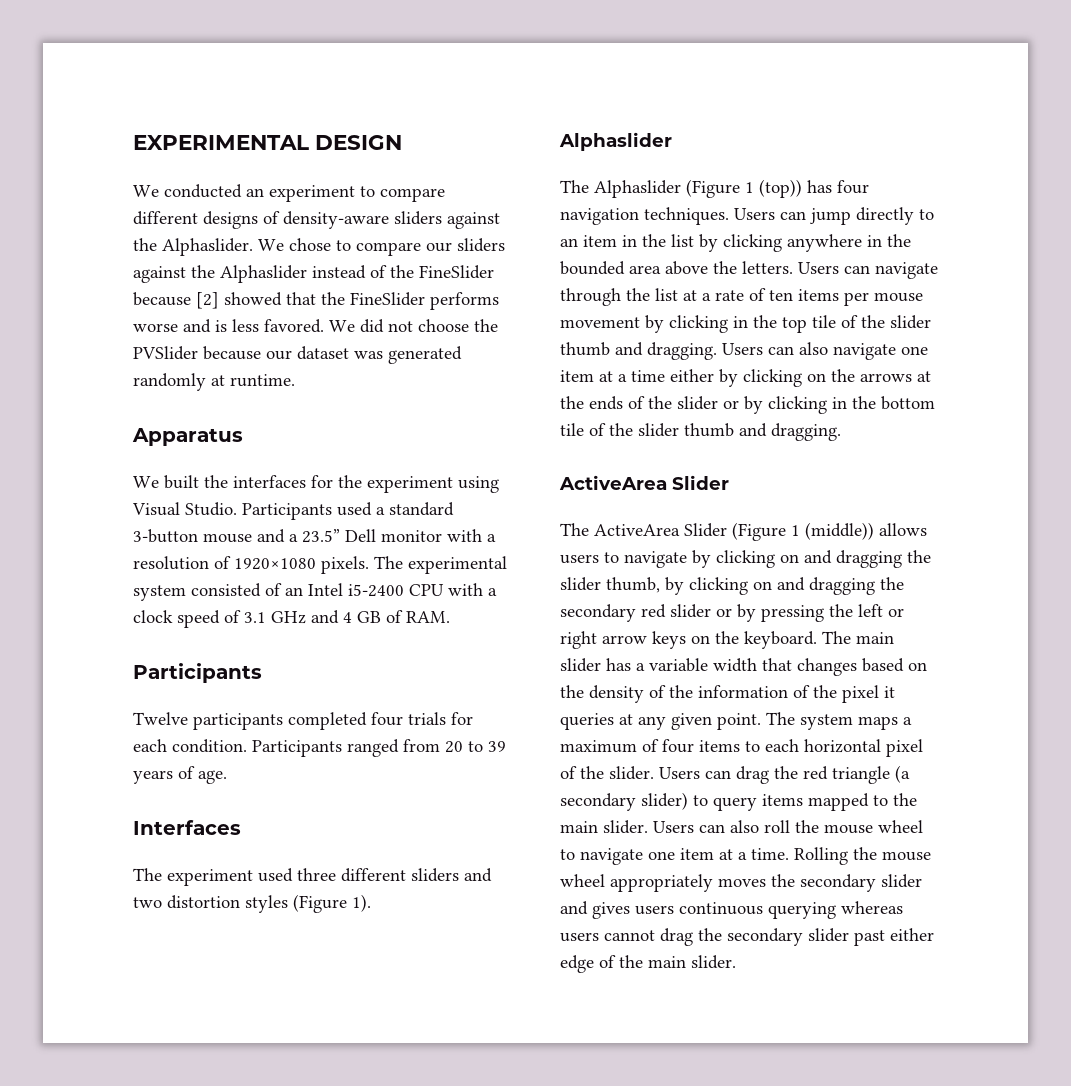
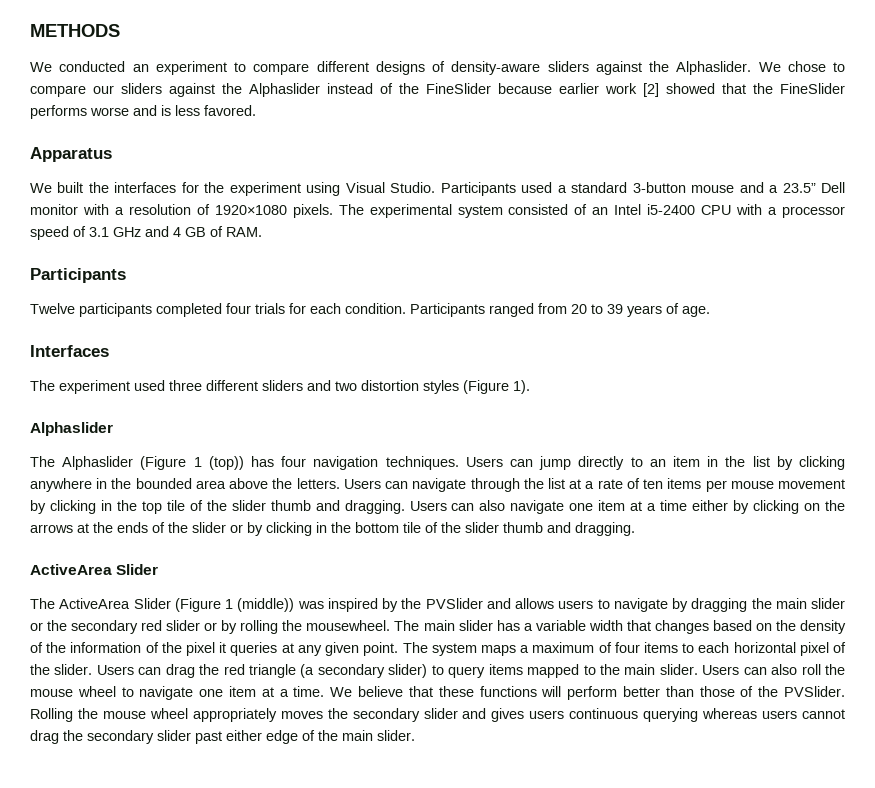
- EXPERIMENTAL DESIGN
+ METHODS
- We chose to compare our sliders against the Alphaslider instead of the FineSlider because [2] showed that the FineSlider performs worse and is less favored. We did not choose the PVSlider because our dataset was generated randomly at runtime.
+ We chose to compare our sliders against the Alphaslider instead of the FineSlider because earlier work [2] showed that the FineSlider performs worse and is less favored.
- The experimental system consisted of an Intel i5-2400 CPU with a clock speed of 3.1 GHz and 4 GB of RAM.
+ The experimental system consisted of an Intel i5-2400 CPU with a processor speed of 3.1 GHz and 4 GB of RAM.
- The ActiveArea Slider (Figure 1 (middle)) allows users to navigate by clicking on and dragging the slider thumb, by clicking on and dragging the secondary red slider or by pressing the left or right arrow keys on the keyboard.
+ The ActiveArea Slider (Figure 1 (middle)) was inspired by the PVSlider and allows users to navigate by dragging the main slider or the secondary red slider or by rolling the mousewheel.
+ We believe that these functions will perform better than those of the PVSlider.

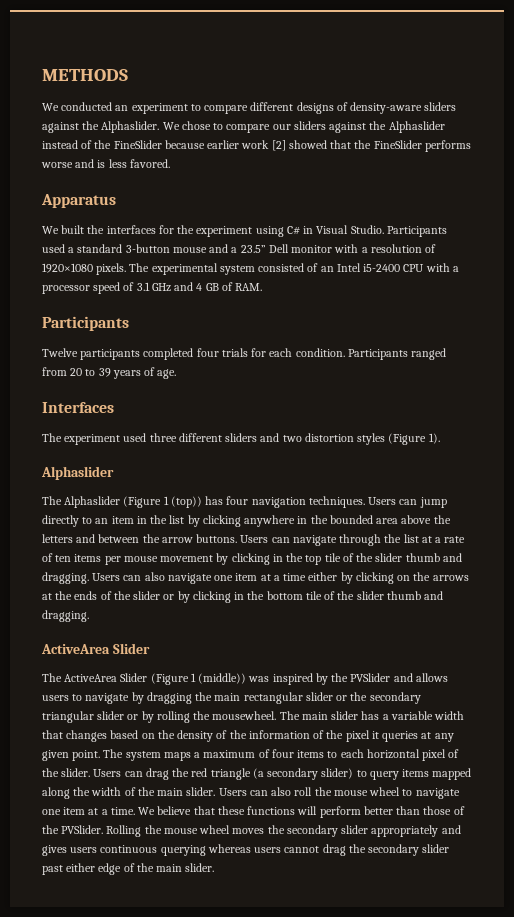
- We built the interfaces for the experiment using Visual Studio.
+ We built the interfaces for the experiment using C# in Visual Studio.
- Users can jump directly to an item in the list by clicking anywhere in the bounded area above the letters.
+ Users can jump directly to an item in the list by clicking anywhere in the bounded area above the letters and between the arrow buttons.
- The ActiveArea Slider (Figure 1 (middle)) was inspired by the PVSlider and allows users to navigate by dragging the main slider or the secondary red slider or by rolling the mousewheel.
+ The ActiveArea Slider (Figure 1 (middle)) was inspired by the PVSlider and allows users to navigate by dragging the main rectangular slider or the secondary triangular slider or by rolling the mousewheel.
- Users can drag the red triangle (a secondary slider) to query items mapped to the main slider.
+ Users can drag the red triangle (a secondary slider) to query items mapped along the width of the main slider.
- Rolling the mouse wheel appropriately moves the secondary slider and gives users continuous querying whereas users cannot drag the secondary slider past either edge of the main slider.
+ Rolling the mouse wheel moves the secondary slider appropriately and gives users continuous querying whereas users cannot drag the secondary slider past either edge of the main slider.

